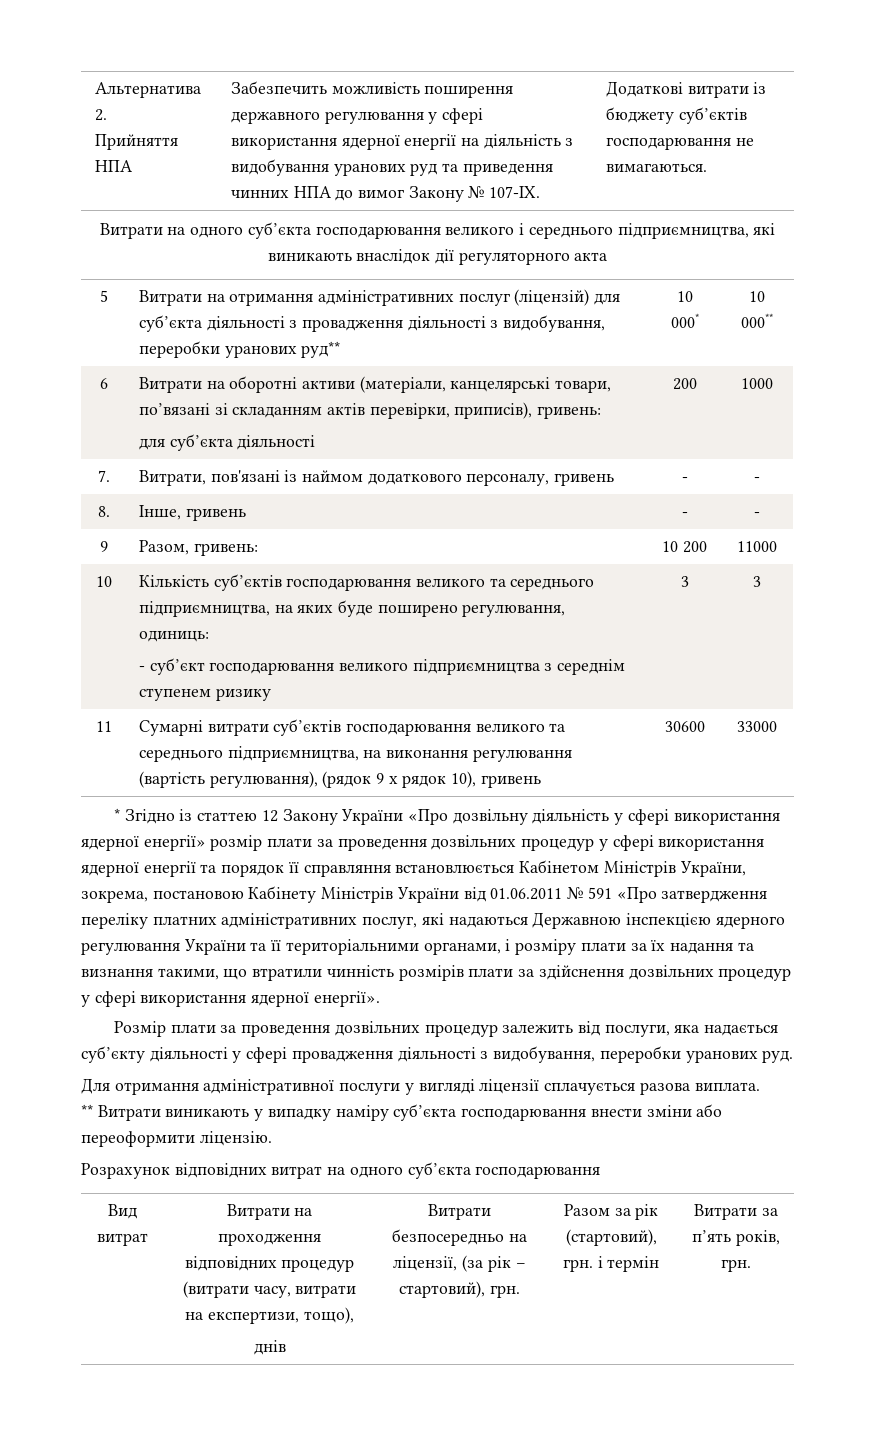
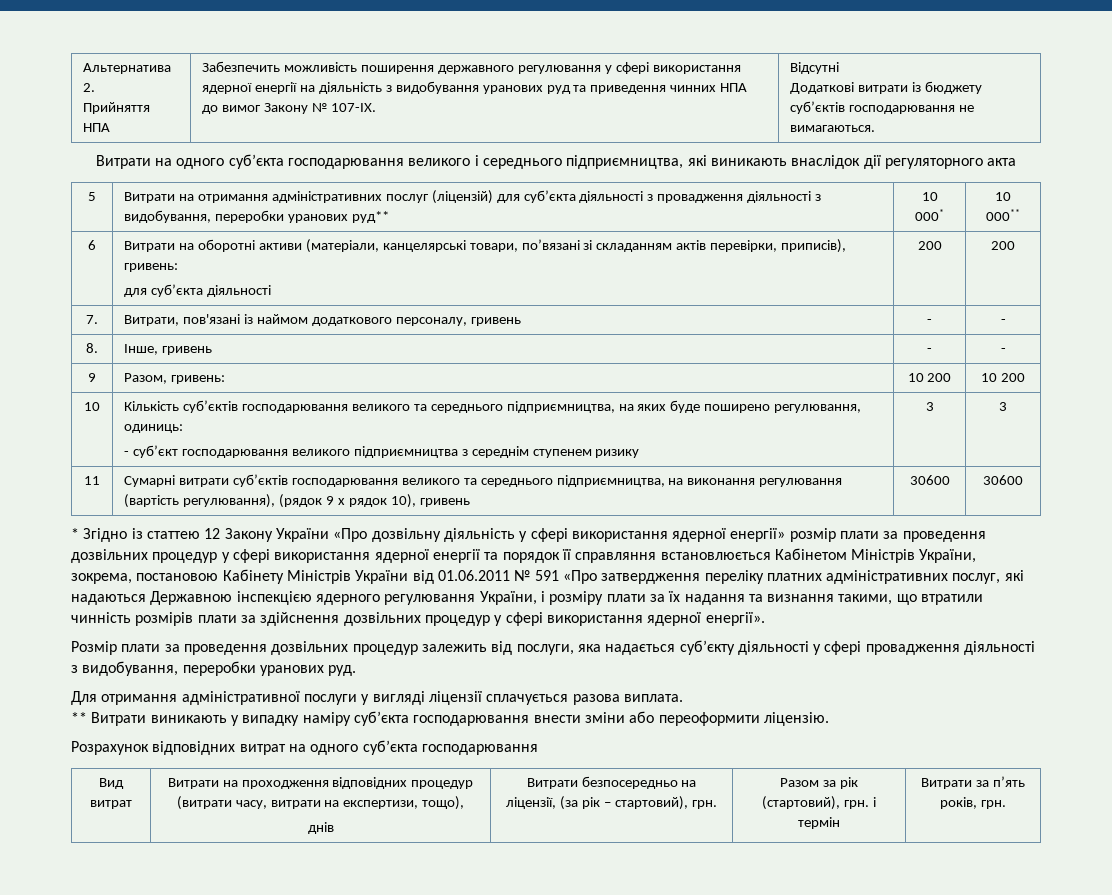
  Альтернатива 2.
- Прийняття НПА | Забезпечить можливість поширення державного регулювання у сфері використання ядерної енергії на діяльність з видобування уранових руд та приведення чинних НПА до вимог Закону № 107-IX. | Додаткові витрати із бюджету суб’єктів господарювання не вимагаються.
+ Прийняття НПА | Забезпечить можливість поширення державного регулювання у сфері використання ядерної енергії на діяльність з видобування уранових руд та приведення чинних НПА до вимог Закону № 107-IX. | Відсутні
+ Додаткові витрати із бюджету суб’єктів господарювання не вимагаються.
  6 | Витрати на оборотні активи (матеріали, канцелярські товари, по’вязані зі складанням актів перевірки, приписів), гривень:
- для суб’єкта діяльності | 200 | 1000
+ для суб’єкта діяльності | 200 | 200
- 9 | Разом, гривень: | 10 200 | 11000
+ 9 | Разом, гривень: | 10 200 | 10 200
- 11 | Сумарні витрати суб’єктів господарювання великого та середнього підприємництва, на виконання регулювання (вартість регулювання), (рядок 9 х рядок 10), гривень | 30600 | 33000
+ 11 | Сумарні витрати суб’єктів господарювання великого та середнього підприємництва, на виконання регулювання (вартість регулювання), (рядок 9 х рядок 10), гривень | 30600 | 30600
- * Згідно із статтею 12 Закону України «Про дозвільну діяльність у сфері використання ядерної енергії» розмір плати за проведення дозвільних процедур у сфері використання ядерної енергії та порядок її справляння встановлюється Кабінетом Міністрів України, зокрема, постановою Кабінету Міністрів України від 01.06.2011 № 591 «Про затвердження переліку платних адміністративних послуг, які надаються Державною інспекцією ядерного регулювання України та її територіальними органами, і розміру плати за їх надання та визнання такими, що втратили чинність розмірів плати за здійснення дозвільних процедур у сфері використання ядерної енергії».
+ * Згідно із статтею 12 Закону України «Про дозвільну діяльність у сфері використання ядерної енергії» розмір плати за проведення дозвільних процедур у сфері використання ядерної енергії та порядок її справляння встановлюється Кабінетом Міністрів України, зокрема, постановою Кабінету Міністрів України від 01.06.2011 № 591 «Про затвердження переліку платних адміністративних послуг, які надаються Державною інспекцією ядерного регулювання України, і розміру плати за їх надання та визнання такими, що втратили чинність розмірів плати за здійснення дозвільних процедур у сфері використання ядерної енергії».

